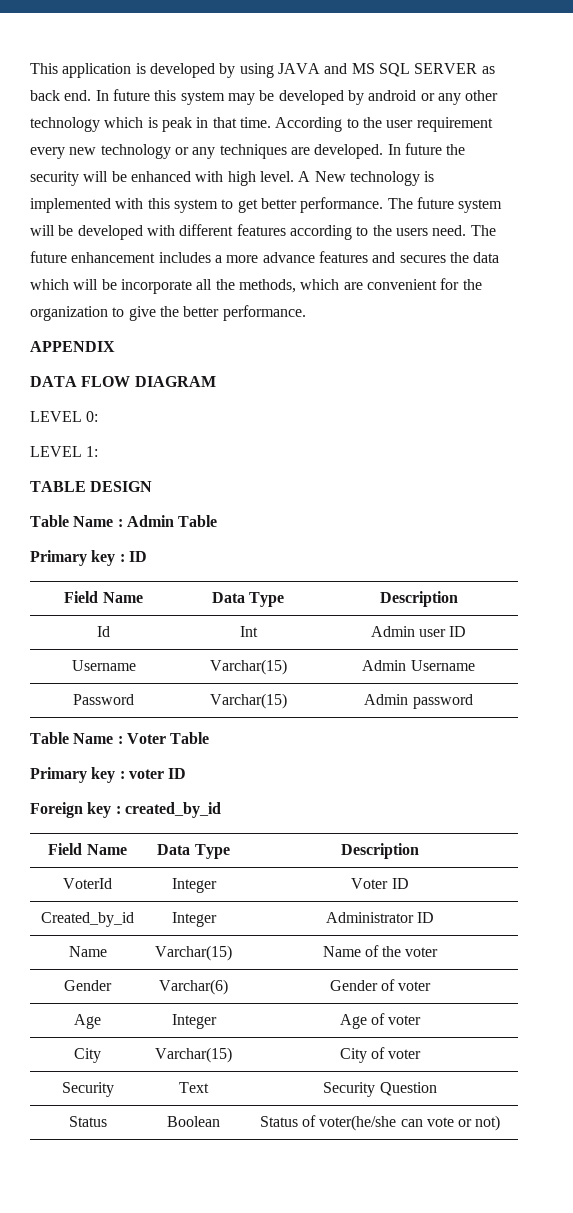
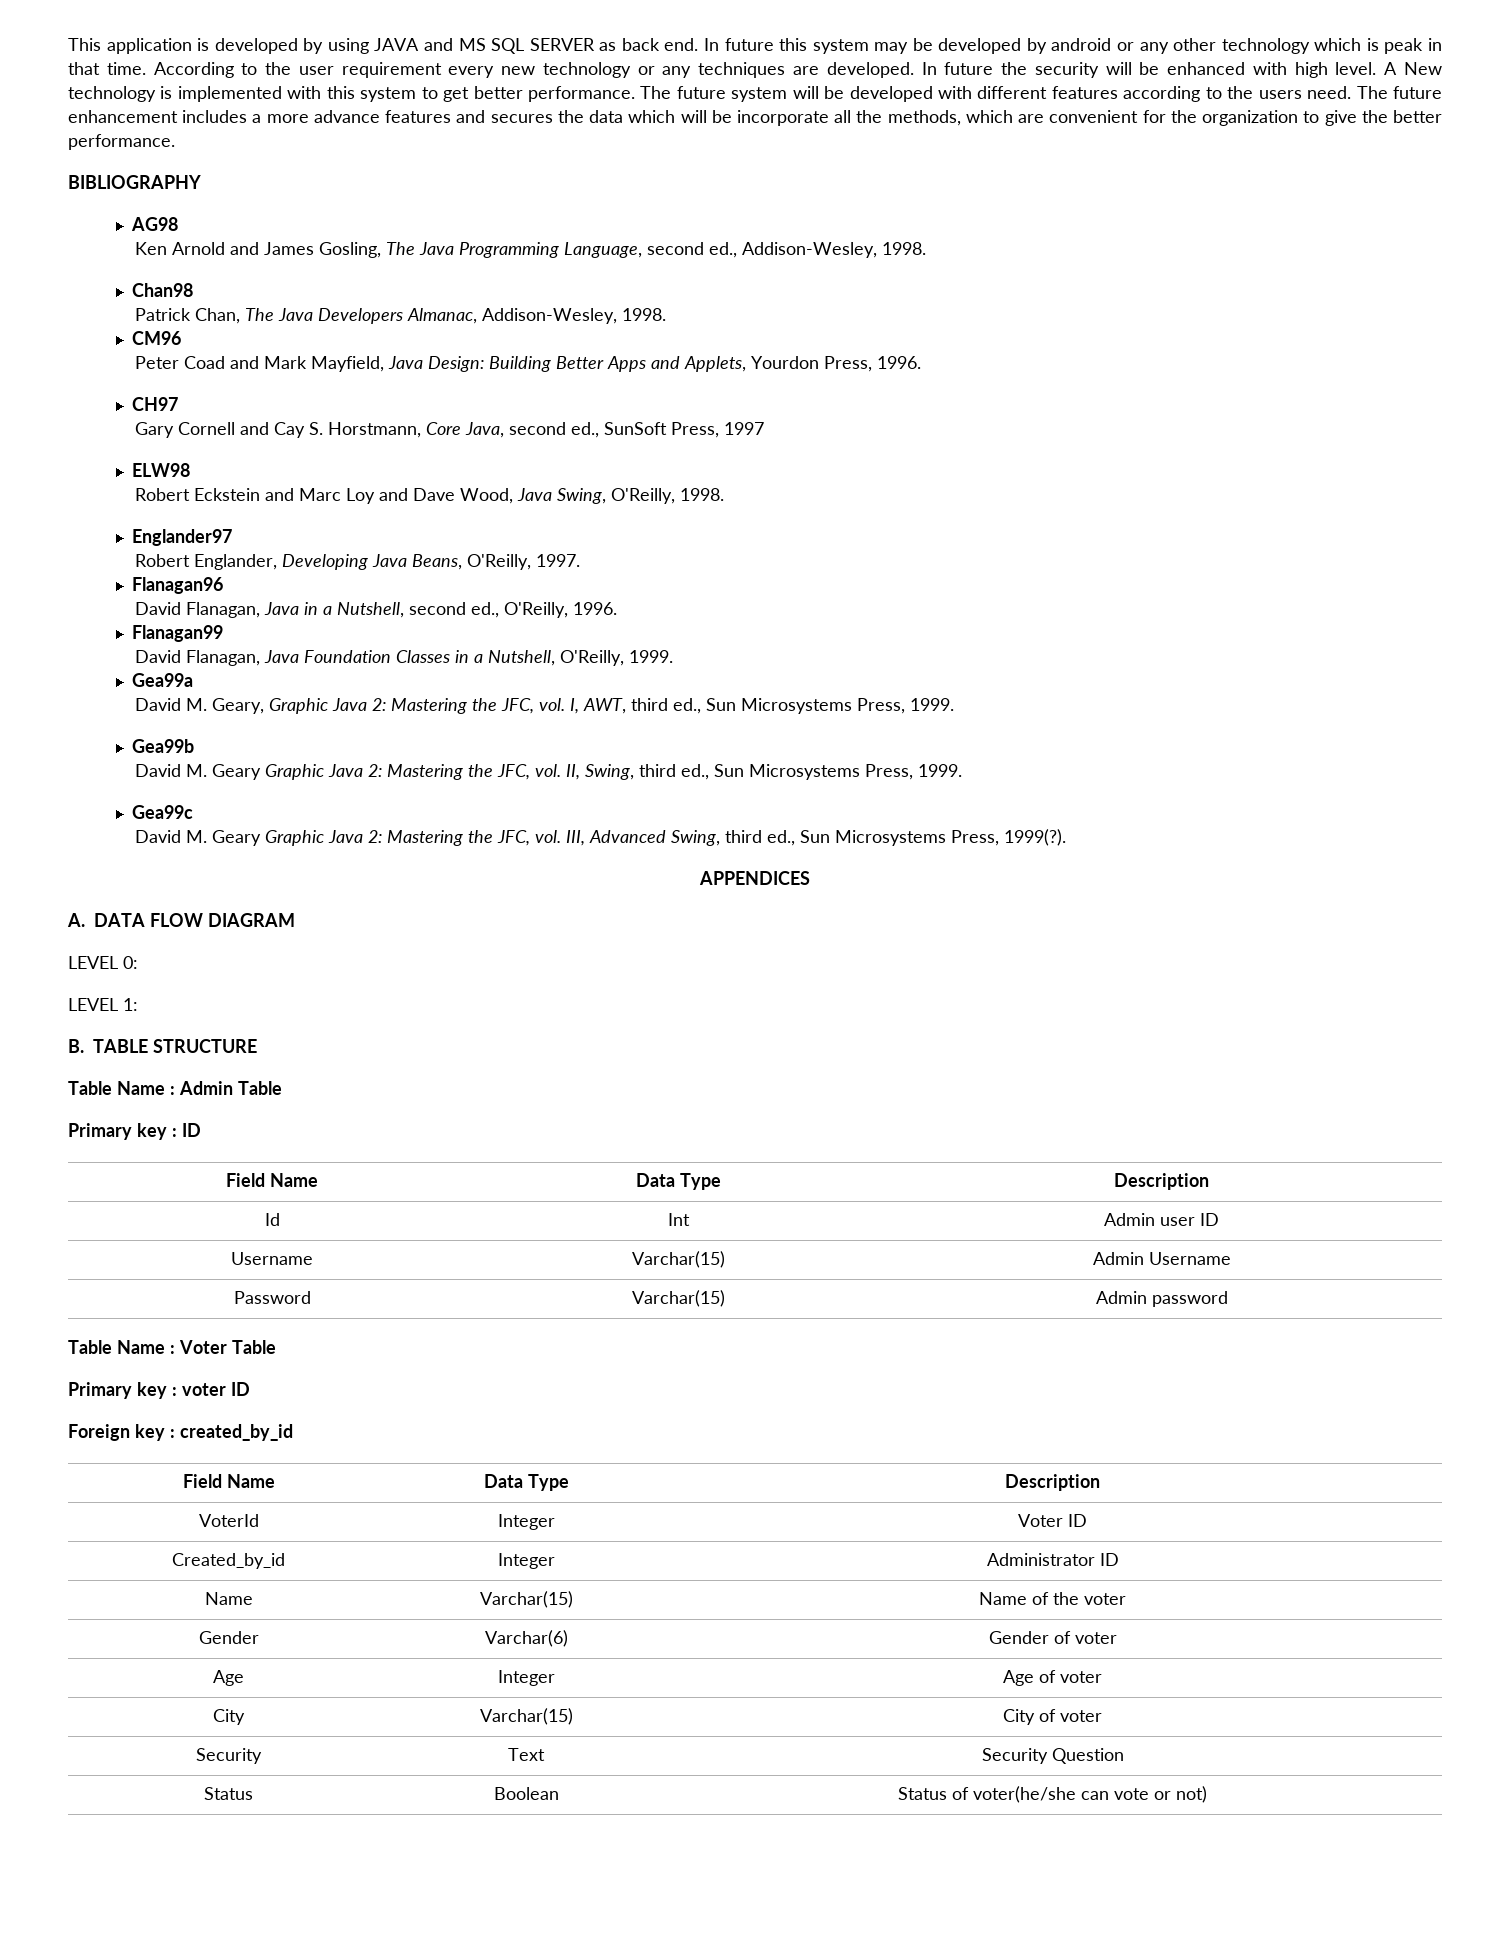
- APPENDIX
- DATA FLOW DIAGRAM
+ BIBLIOGRAPHY
+ AG98
+ Ken Arnold and James Gosling, The Java Programming Language, second ed., Addison-Wesley, 1998.
+ Chan98
+ Patrick Chan, The Java Developers Almanac, Addison-Wesley, 1998.
+ CM96
+ Peter Coad and Mark Mayfield, Java Design: Building Better Apps and Applets, Yourdon Press, 1996.
+ CH97
+ Gary Cornell and Cay S. Horstmann, Core Java, second ed., SunSoft Press, 1997
+ ELW98
+ Robert Eckstein and Marc Loy and Dave Wood, Java Swing, O'Reilly, 1998.
+ Englander97
+ Robert Englander, Developing Java Beans, O'Reilly, 1997.
+ Flanagan96
+ David Flanagan, Java in a Nutshell, second ed., O'Reilly, 1996.
+ Flanagan99
+ David Flanagan, Java Foundation Classes in a Nutshell, O'Reilly, 1999.
+ Gea99a
+ David M. Geary, Graphic Java 2: Mastering the JFC, vol. I, AWT, third ed., Sun Microsystems Press, 1999.
+ Gea99b
+ David M. Geary Graphic Java 2: Mastering the JFC, vol. II, Swing, third ed., Sun Microsystems Press, 1999.
+ Gea99c
+ David M. Geary Graphic Java 2: Mastering the JFC, vol. III, Advanced Swing, third ed., Sun Microsystems Press, 1999(?).
+ APPENDICES
+ A. DATA FLOW DIAGRAM
- TABLE DESIGN
+ B. TABLE STRUCTURE

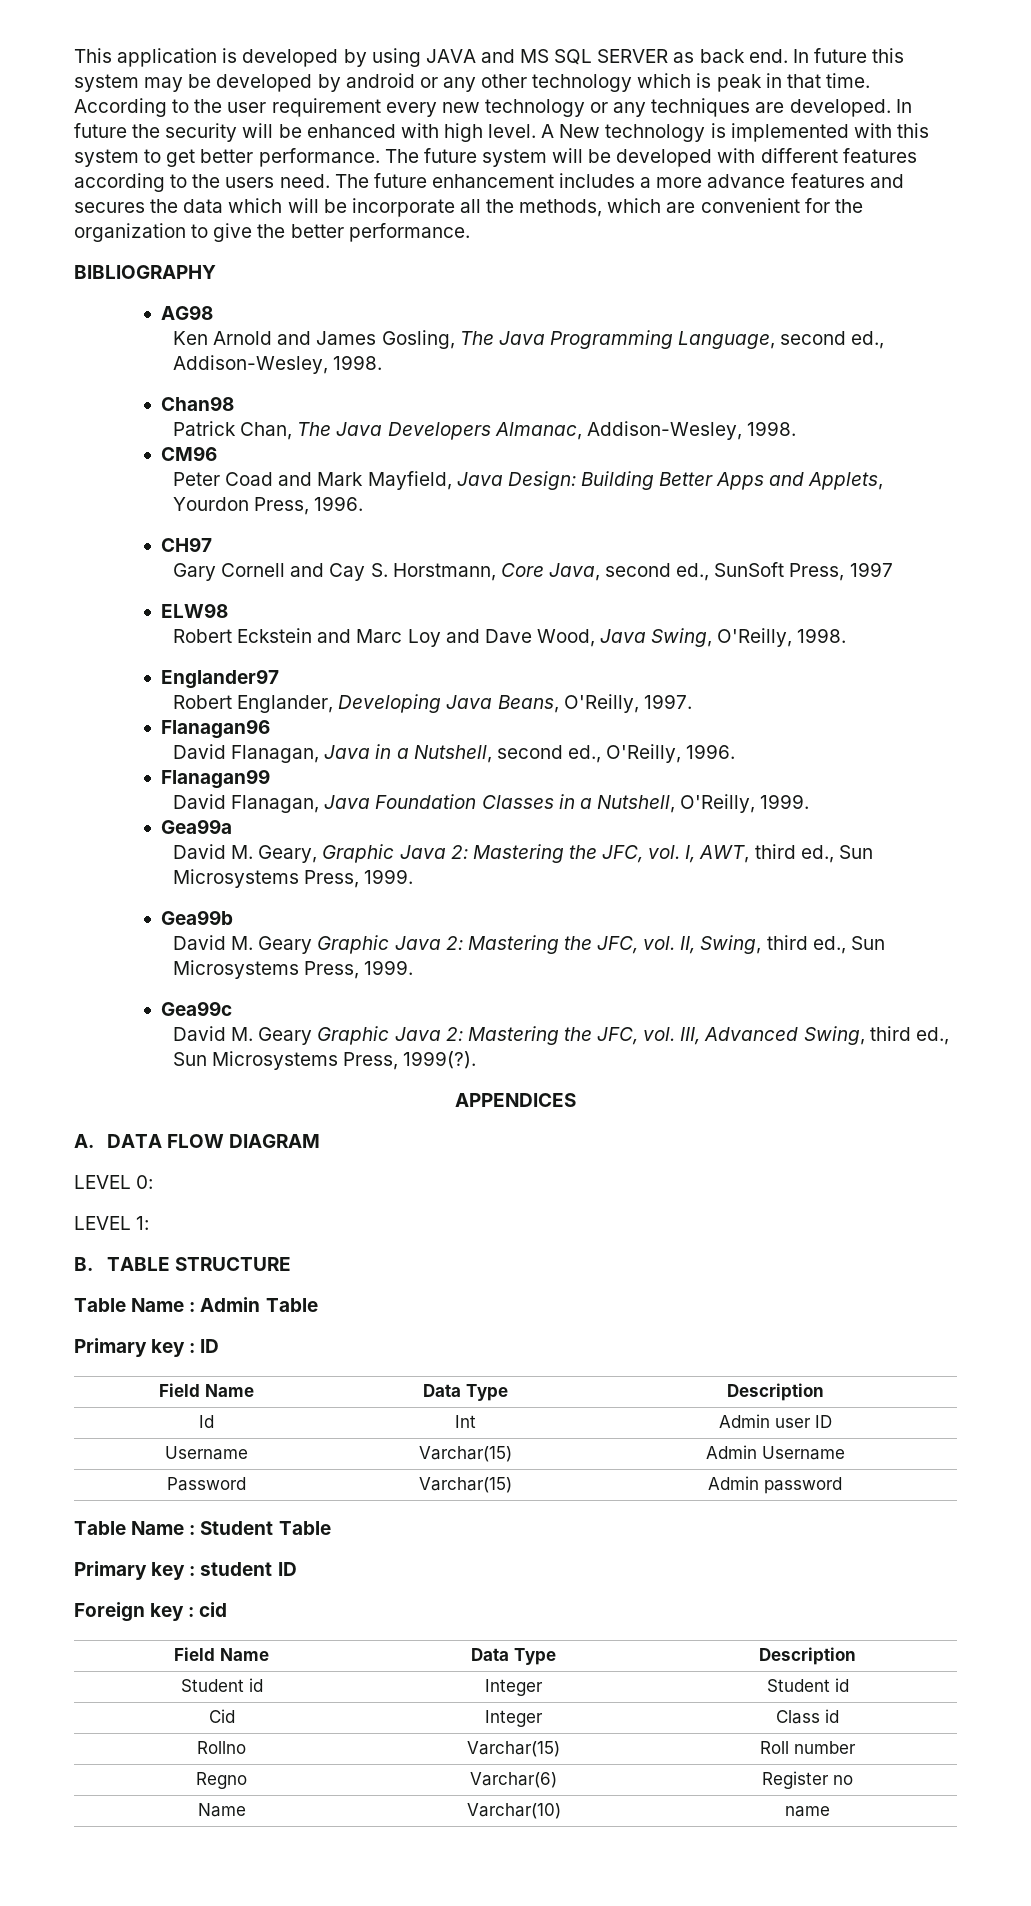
- Table Name : Voter Table
- Primary key : voter ID
+ Table Name : Student Table
+ Primary key : student ID
- Foreign key : created_by_id
+ Foreign key : cid
  Field Name | Data Type | Description
- VoterId | Integer | Voter ID
- Created_by_id | Integer | Administrator ID
- Name | Varchar(15) | Name of the voter
- Gender | Varchar(6) | Gender of voter
- Age | Integer | Age of voter
- City | Varchar(15) | City of voter
- Security | Text | Security Question
- Status | Boolean | Status of voter(he/she can vote or not)
+ Student id | Integer | Student id
+ Cid | Integer | Class id
+ Rollno | Varchar(15) | Roll number
+ Regno | Varchar(6) | Register no
+ Name | Varchar(10) | name

